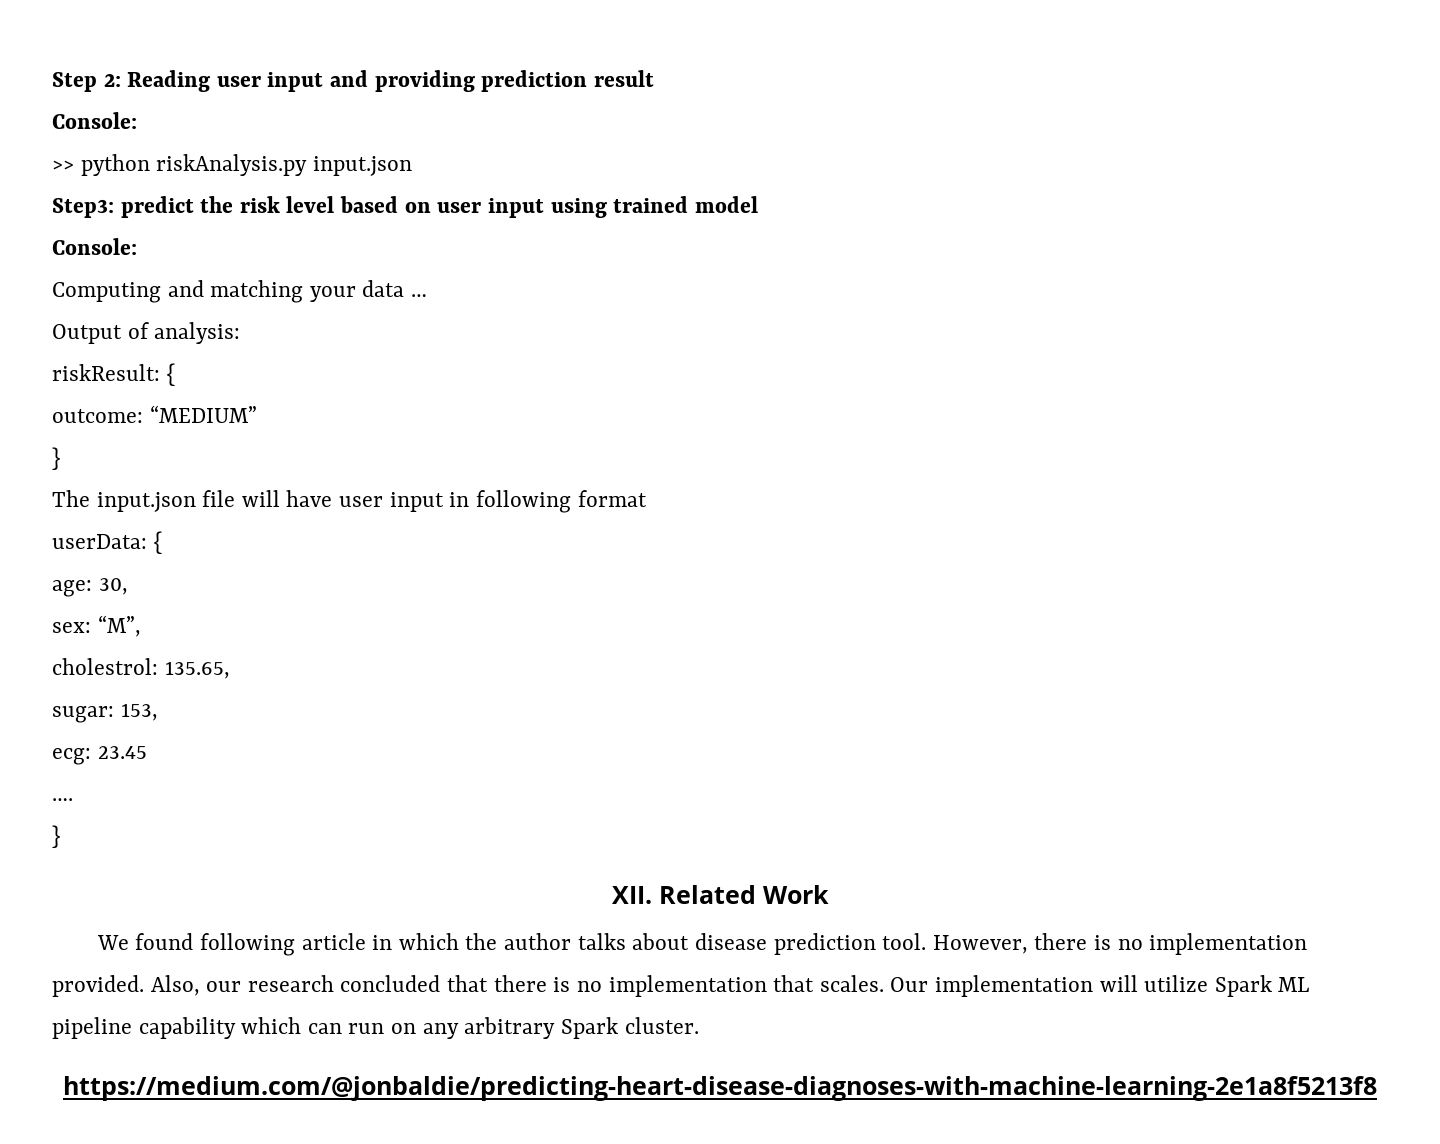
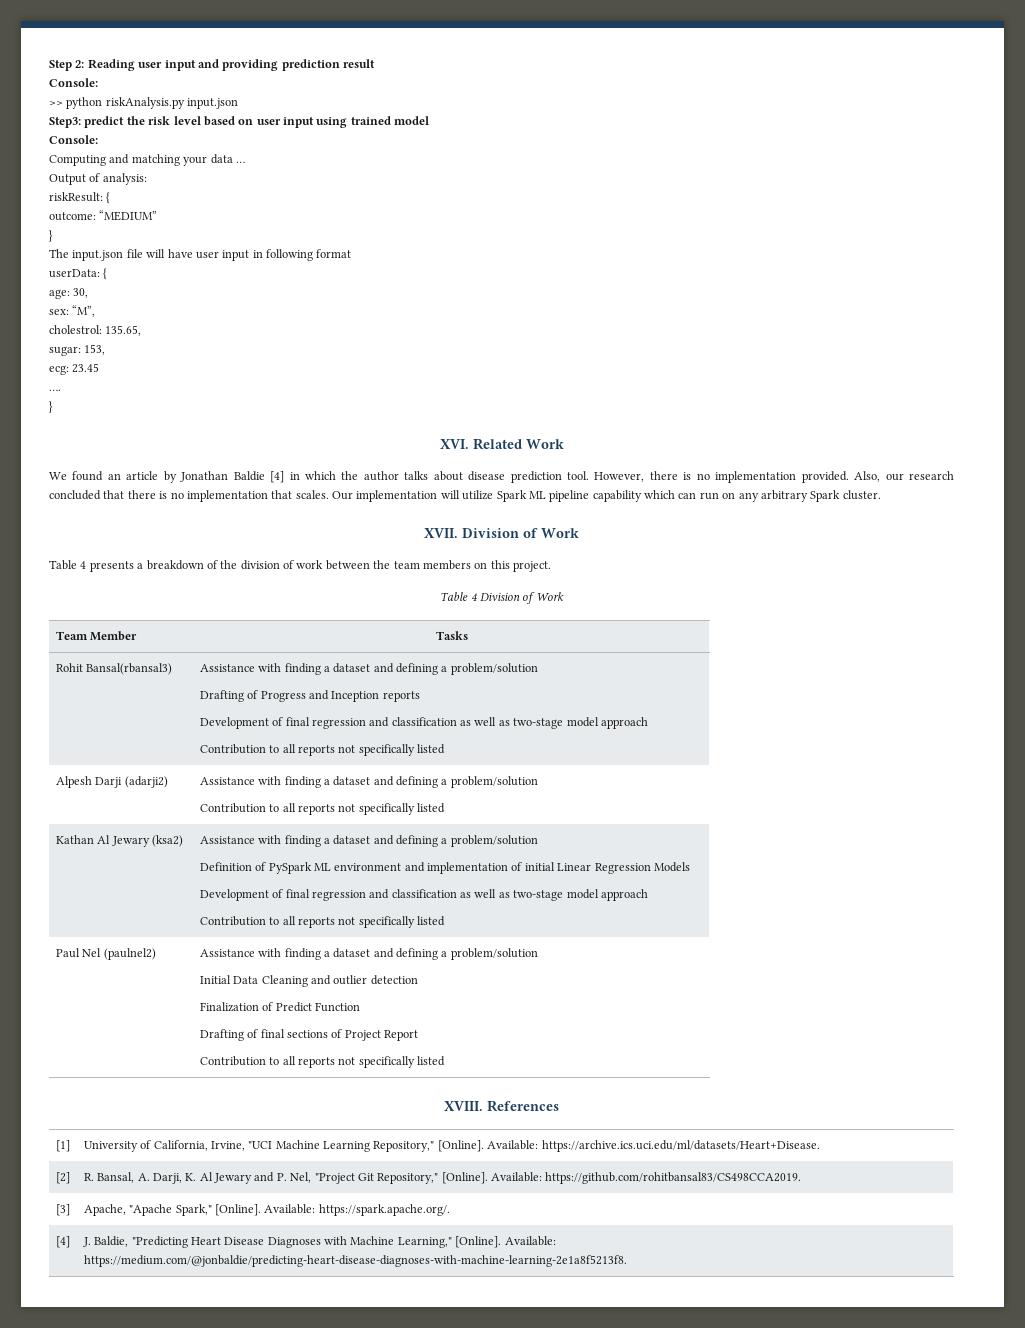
- XII. Related Work
+ XVI. Related Work
- We found following article in which the author talks about disease prediction tool.
+ We found an article by Jonathan Baldie [4] in which the author talks about disease prediction tool.
- https://medium.com/@jonbaldie/predicting-heart-disease-diagnoses-with-machine-learning-2e1a8f5213f8
+ XVII. Division of Work
+ Table 4 presents a breakdown of the division of work between the team members on this project.
+ Table 4 Division of Work
+ Team Member | Tasks
+ Rohit Bansal(rbansal3) | Assistance with finding a dataset and defining a problem/solution
+ Drafting of Progress and Inception reports
+ Development of final regression and classification as well as two-stage model approach
+ Contribution to all reports not specifically listed
+ Alpesh Darji (adarji2) | Assistance with finding a dataset and defining a problem/solution
+ Contribution to all reports not specifically listed
+ Kathan Al Jewary (ksa2) | Assistance with finding a dataset and defining a problem/solution
+ Definition of PySpark ML environment and implementation of initial Linear Regression Models
+ Development of final regression and classification as well as two-stage model approach
+ Contribution to all reports not specifically listed
+ Paul Nel (paulnel2) | Assistance with finding a dataset and defining a problem/solution
+ Initial Data Cleaning and outlier detection
+ Finalization of Predict Function
+ Drafting of final sections of Project Report
+ Contribution to all reports not specifically listed
+ XVIII. References
+ [1] | University of California, Irvine, "UCI Machine Learning Repository," [Online]. Available: https://archive.ics.uci.edu/ml/datasets/Heart+Disease.
+ [2] | R. Bansal, A. Darji, K. Al Jewary and P. Nel, "Project Git Repository," [Online]. Available: https://github.com/rohitbansal83/CS498CCA2019.
+ [3] | Apache, "Apache Spark," [Online]. Available: https://spark.apache.org/.
+ [4] | J. Baldie, "Predicting Heart Disease Diagnoses with Machine Learning," [Online]. Available: https://medium.com/@jonbaldie/predicting-heart-disease-diagnoses-with-machine-learning-2e1a8f5213f8.

